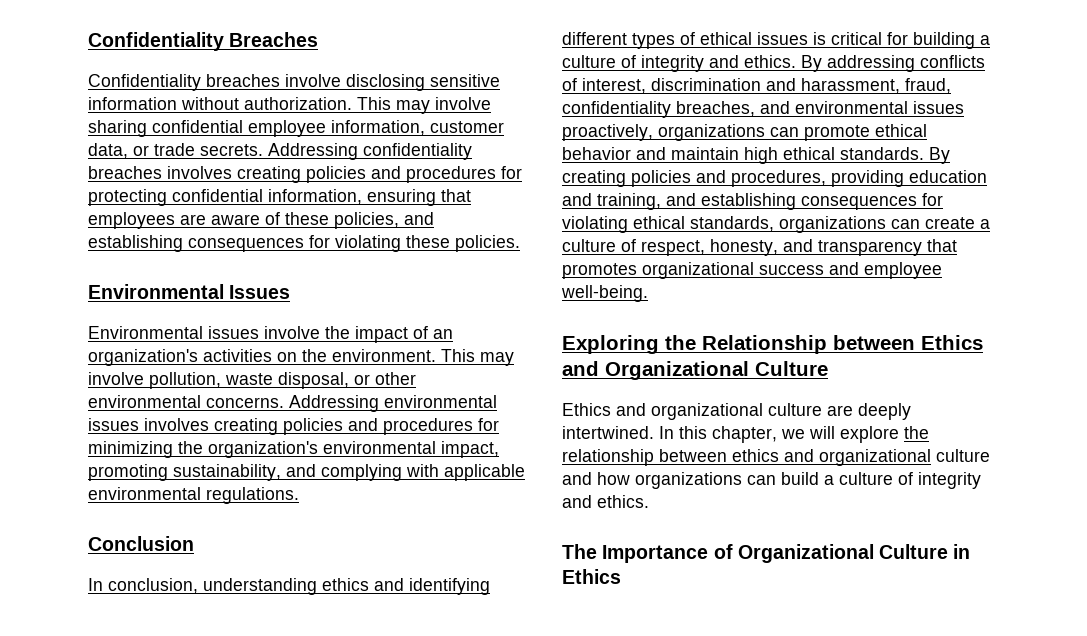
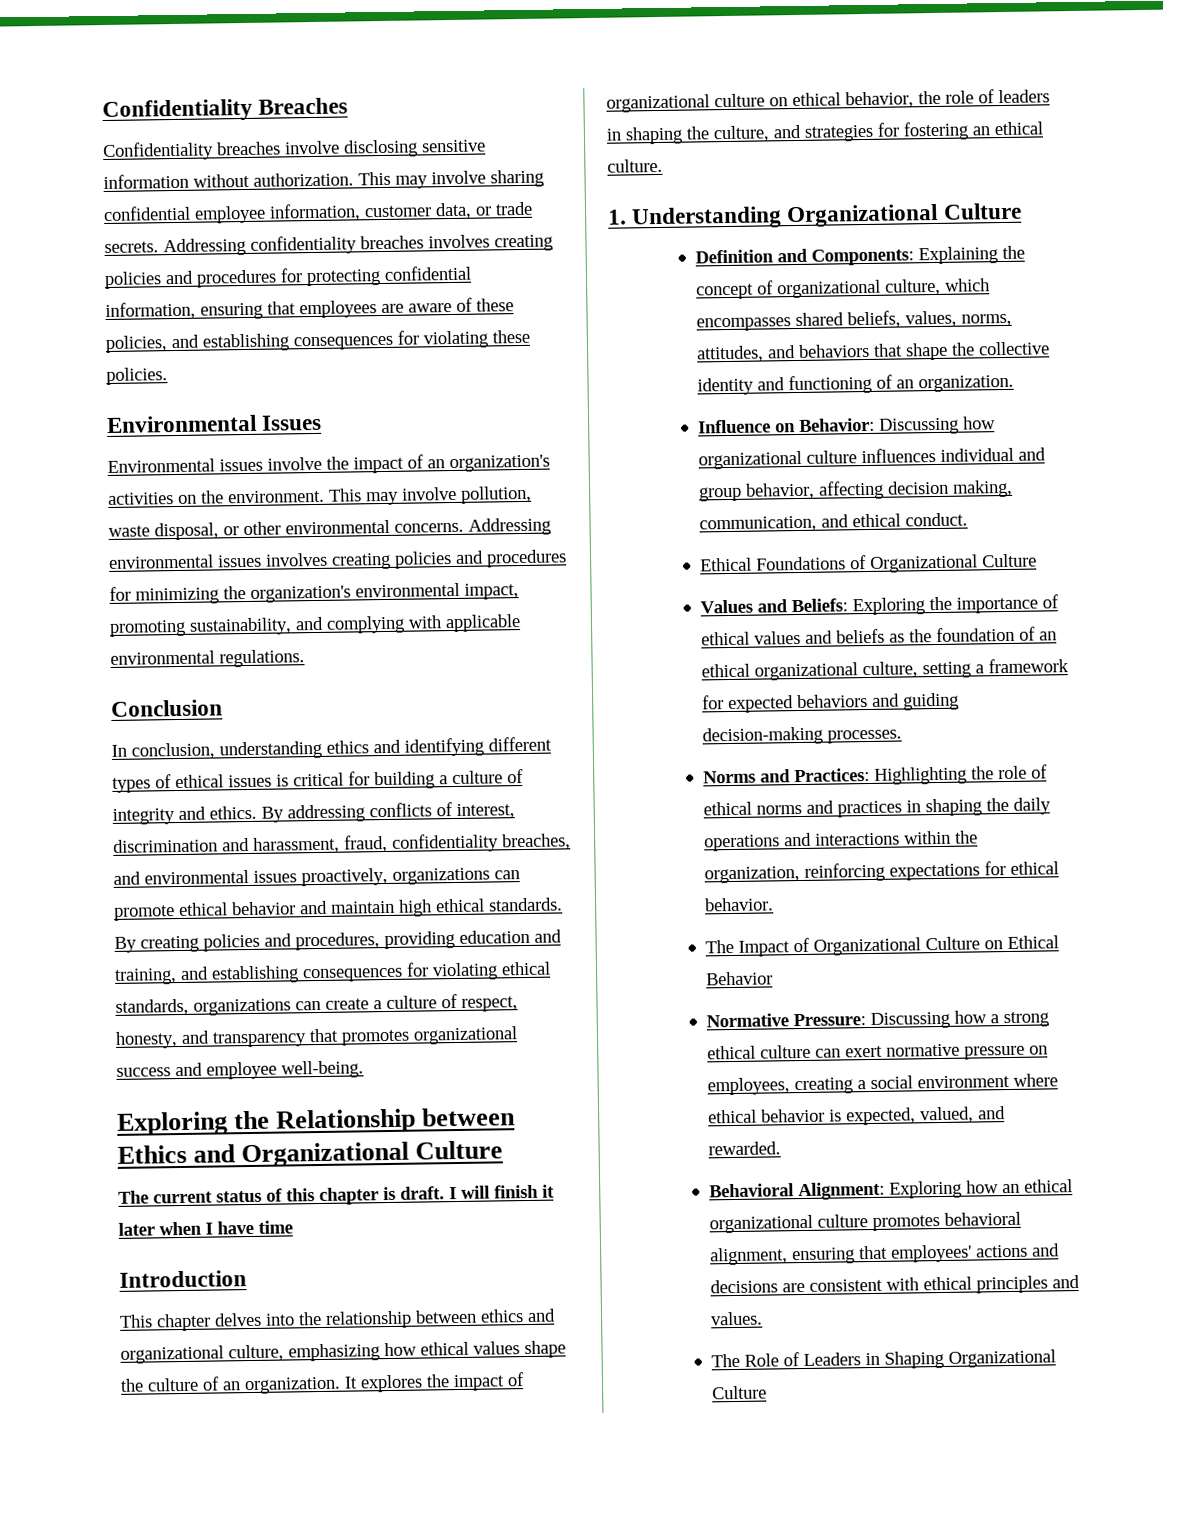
- Ethics and organizational culture are deeply intertwined. In this chapter, we will explore the relationship between ethics and organizational culture and how organizations can build a culture of integrity and ethics.
- The Importance of Organizational Culture in Ethics
+ The current status of this chapter is draft. I will finish it later when I have time
+ Introduction
+ This chapter delves into the relationship between ethics and organizational culture, emphasizing how ethical values shape the culture of an organization. It explores the impact of organizational culture on ethical behavior, the role of leaders in shaping the culture, and strategies for fostering an ethical culture.
+ 1. Understanding Organizational Culture
+ Definition and Components: Explaining the concept of organizational culture, which encompasses shared beliefs, values, norms, attitudes, and behaviors that shape the collective identity and functioning of an organization.
+ Influence on Behavior: Discussing how organizational culture influences individual and group behavior, affecting decision making, communication, and ethical conduct.
+ Ethical Foundations of Organizational Culture
+ Values and Beliefs: Exploring the importance of ethical values and beliefs as the foundation of an ethical organizational culture, setting a framework for expected behaviors and guiding decision-making processes.
+ Norms and Practices: Highlighting the role of ethical norms and practices in shaping the daily operations and interactions within the organization, reinforcing expectations for ethical behavior.
+ The Impact of Organizational Culture on Ethical Behavior
+ Normative Pressure: Discussing how a strong ethical culture can exert normative pressure on employees, creating a social environment where ethical behavior is expected, valued, and rewarded.
+ Behavioral Alignment: Exploring how an ethical organizational culture promotes behavioral alignment, ensuring that employees' actions and decisions are consistent with ethical principles and values.
+ The Role of Leaders in Shaping Organizational Culture

